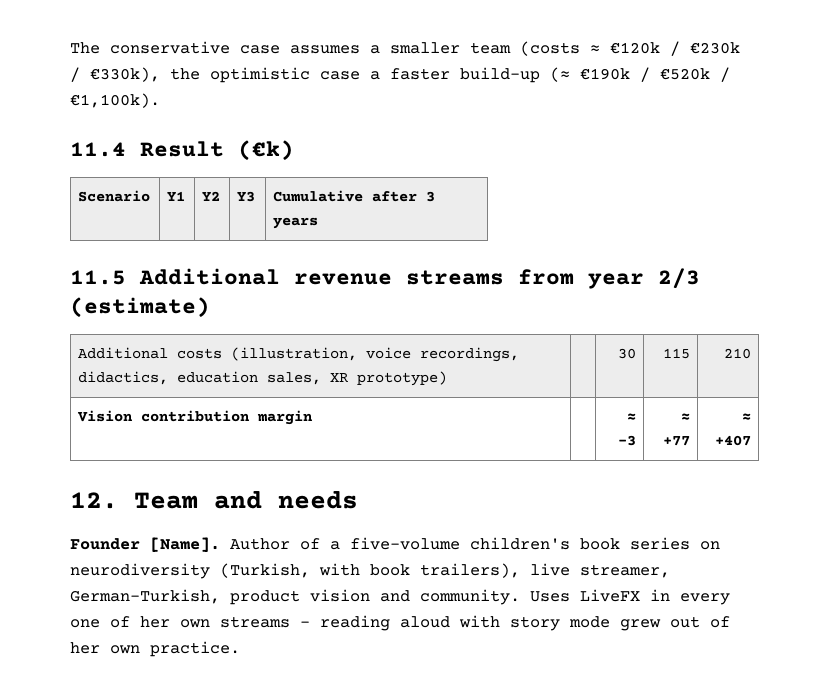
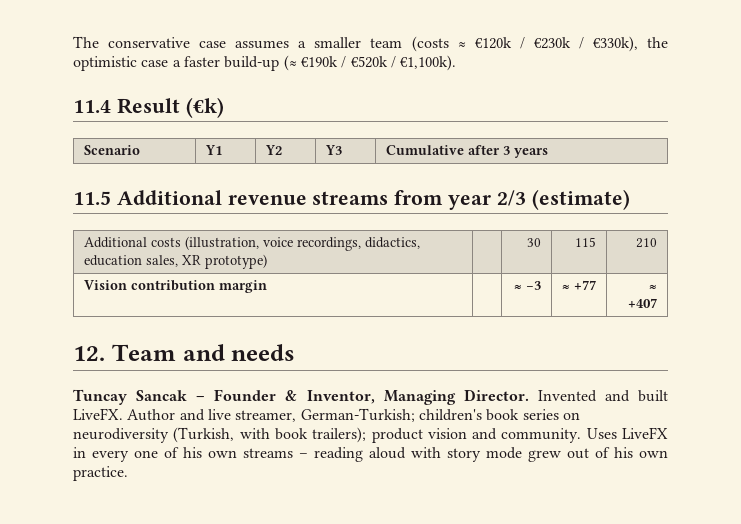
- Founder [Name]. Author of a five-volume children's book series on neurodiversity (Turkish, with book trailers), live streamer, German-Turkish, product vision and community.
+ Tuncay Sancak – Founder & Inventor, Managing Director. Invented and built LiveFX. Author and live streamer, German-Turkish; children's book series on neurodiversity (Turkish, with book trailers); product vision and community.
- Uses LiveFX in every one of her own streams – reading aloud with story mode grew out of her own practice.
+ Uses LiveFX in every one of his own streams – reading aloud with story mode grew out of his own practice.

